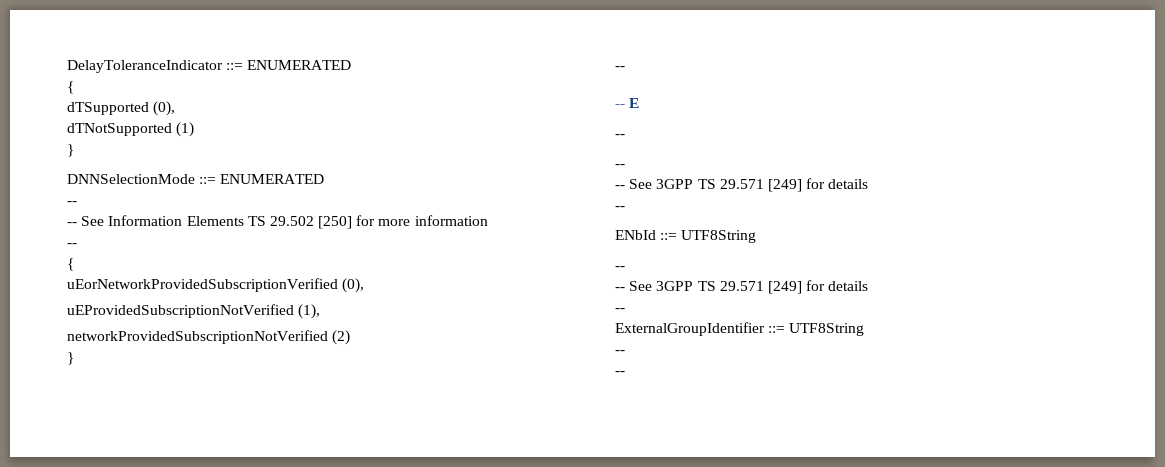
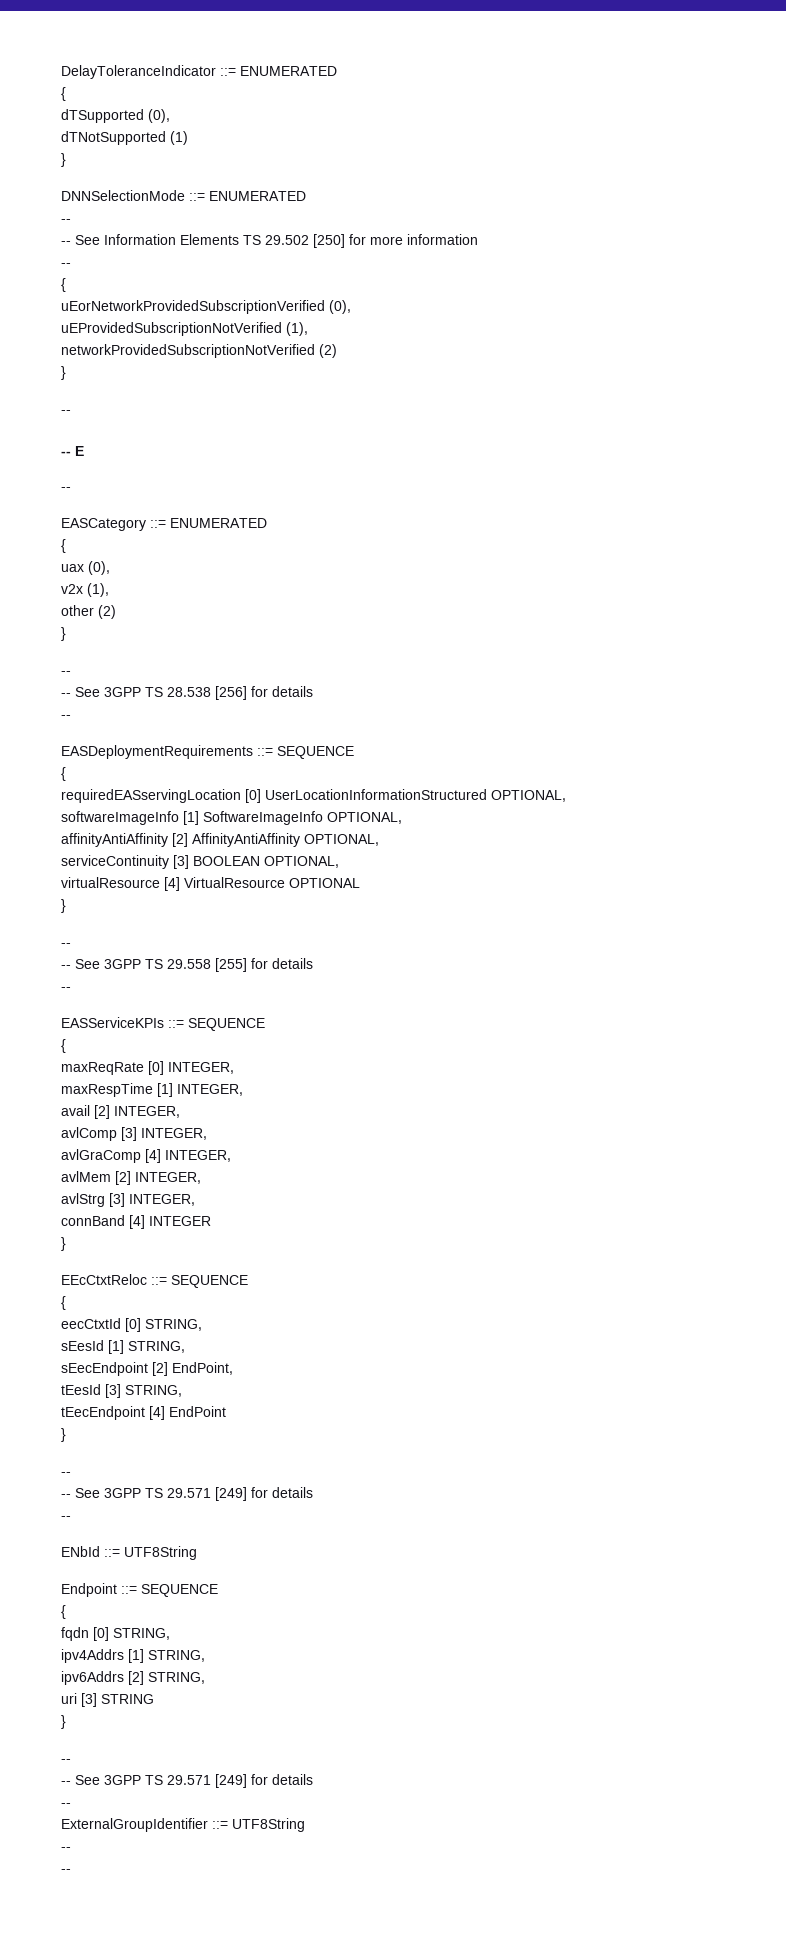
+ EASCategory ::= ENUMERATED
+ {
+ uax (0),
+ v2x (1),
+ other (2)
+ }
+ --
+ -- See 3GPP TS 28.538 [256] for details
+ --
+ EASDeploymentRequirements ::= SEQUENCE
+ {
+ requiredEASservingLocation [0] UserLocationInformationStructured OPTIONAL,
+ softwareImageInfo [1] SoftwareImageInfo OPTIONAL,
+ affinityAntiAffinity [2] AffinityAntiAffinity OPTIONAL,
+ serviceContinuity [3] BOOLEAN OPTIONAL,
+ virtualResource [4] VirtualResource OPTIONAL
+ }
+ --
+ -- See 3GPP TS 29.558 [255] for details
+ --
+ EASServiceKPIs ::= SEQUENCE
+ {
+ maxReqRate [0] INTEGER,
+ maxRespTime [1] INTEGER,
+ avail [2] INTEGER,
+ avlComp [3] INTEGER,
+ avlGraComp [4] INTEGER,
+ avlMem [2] INTEGER,
+ avlStrg [3] INTEGER,
+ connBand [4] INTEGER
+ }
+ EEcCtxtReloc ::= SEQUENCE
+ {
+ eecCtxtId [0] STRING,
+ sEesId [1] STRING,
+ sEecEndpoint [2] EndPoint,
+ tEesId [3] STRING,
+ tEecEndpoint [4] EndPoint
+ }
+ Endpoint ::= SEQUENCE
+ {
+ fqdn [0] STRING,
+ ipv4Addrs [1] STRING,
+ ipv6Addrs [2] STRING,
+ uri [3] STRING
+ }

